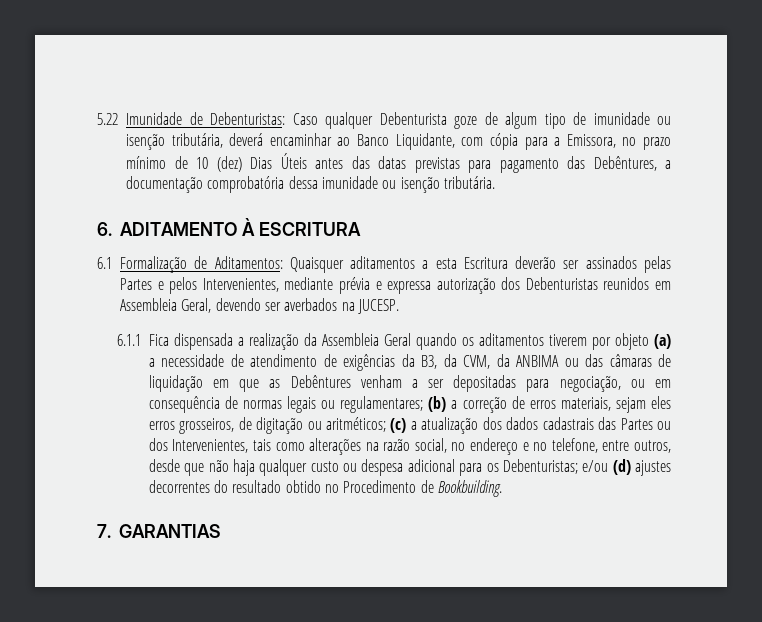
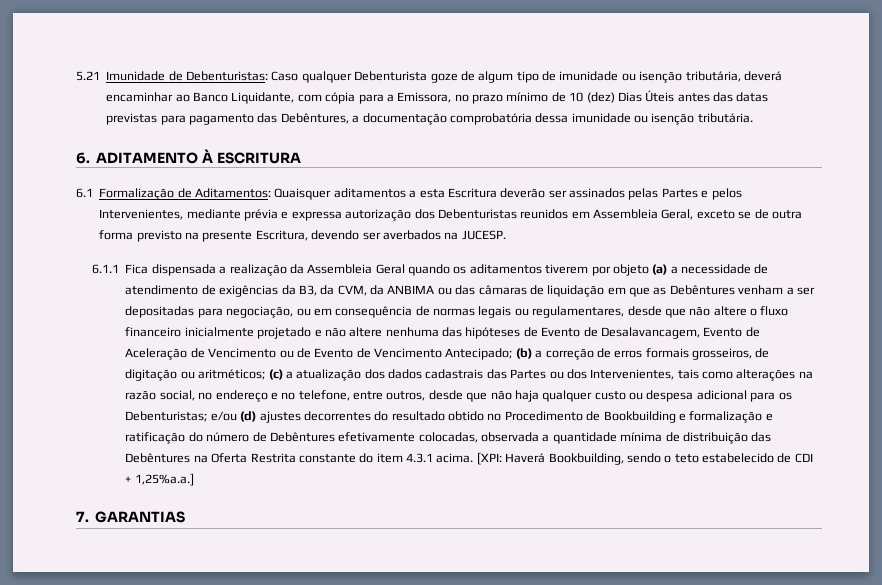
- 5.22 Imunidade de Debenturistas: Caso qualquer Debenturista goze de algum tipo de imunidade ou isenção tributária, deverá encaminhar ao Banco Liquidante, com cópia para a Emissora, no prazo mínimo de 10 (dez) Dias Úteis antes das datas previstas para pagamento das Debêntures, a documentação comprobatória dessa imunidade ou isenção tributária.
+ 5.21 Imunidade de Debenturistas: Caso qualquer Debenturista goze de algum tipo de imunidade ou isenção tributária, deverá encaminhar ao Banco Liquidante, com cópia para a Emissora, no prazo mínimo de 10 (dez) Dias Úteis antes das datas previstas para pagamento das Debêntures, a documentação comprobatória dessa imunidade ou isenção tributária.
- 6.1 Formalização de Aditamentos: Quaisquer aditamentos a esta Escritura deverão ser assinados pelas Partes e pelos Intervenientes, mediante prévia e expressa autorização dos Debenturistas reunidos em Assembleia Geral, devendo ser averbados na JUCESP.
+ 6.1 Formalização de Aditamentos: Quaisquer aditamentos a esta Escritura deverão ser assinados pelas Partes e pelos Intervenientes, mediante prévia e expressa autorização dos Debenturistas reunidos em Assembleia Geral, exceto se de outra forma previsto na presente Escritura, devendo ser averbados na JUCESP.
- 6.1.1 Fica dispensada a realização da Assembleia Geral quando os aditamentos tiverem por objeto (a) a necessidade de atendimento de exigências da B3, da CVM, da ANBIMA ou das câmaras de liquidação em que as Debêntures venham a ser depositadas para negociação, ou em consequência de normas legais ou regulamentares;
+ 6.1.1 Fica dispensada a realização da Assembleia Geral quando os aditamentos tiverem por objeto (a) a necessidade de atendimento de exigências da B3, da CVM, da ANBIMA ou das câmaras de liquidação em que as Debêntures venham a ser depositadas para negociação, ou em consequência de normas legais ou regulamentares, desde que não altere o fluxo financeiro inicialmente projetado e não altere nenhuma das hipóteses de Evento de Desalavancagem, Evento de Aceleração de Vencimento ou de Evento de Vencimento Antecipado;
- (b) a correção de erros materiais, sejam eles erros grosseiros, de digitação ou aritméticos;
+ (b) a correção de erros formais grosseiros, de digitação ou aritméticos;
- e/ou (d) ajustes decorrentes do resultado obtido no Procedimento de Bookbuilding.
+ e/ou (d) ajustes decorrentes do resultado obtido no Procedimento de Bookbuilding e formalização e ratificação do número de Debêntures efetivamente colocadas, observada a quantidade mínima de distribuição das Debêntures na Oferta Restrita constante do item 4.3.1 acima. [XPI: Haverá Bookbuilding, sendo o teto estabelecido de CDI + 1,25%a.a.]

